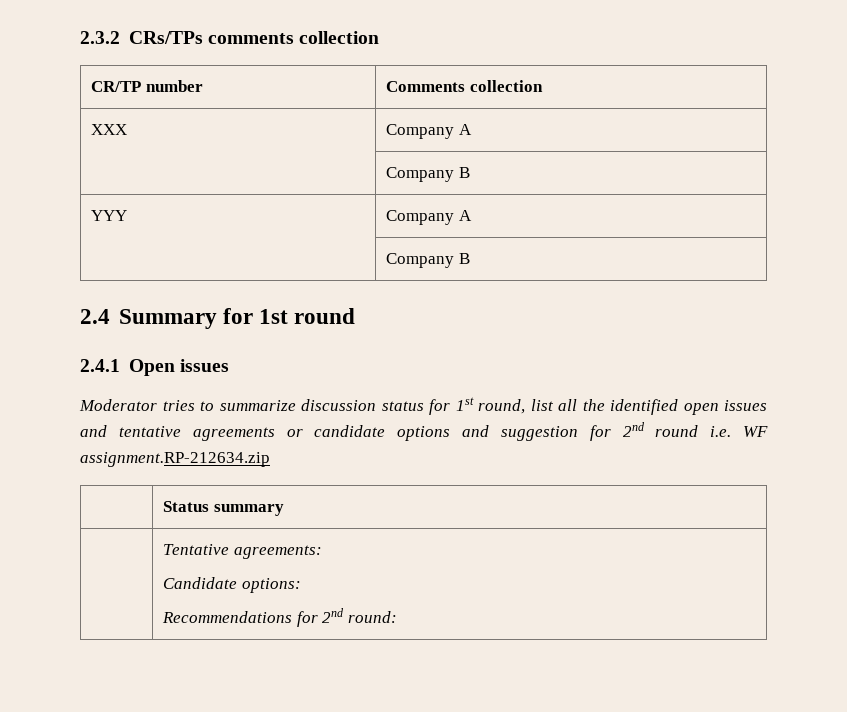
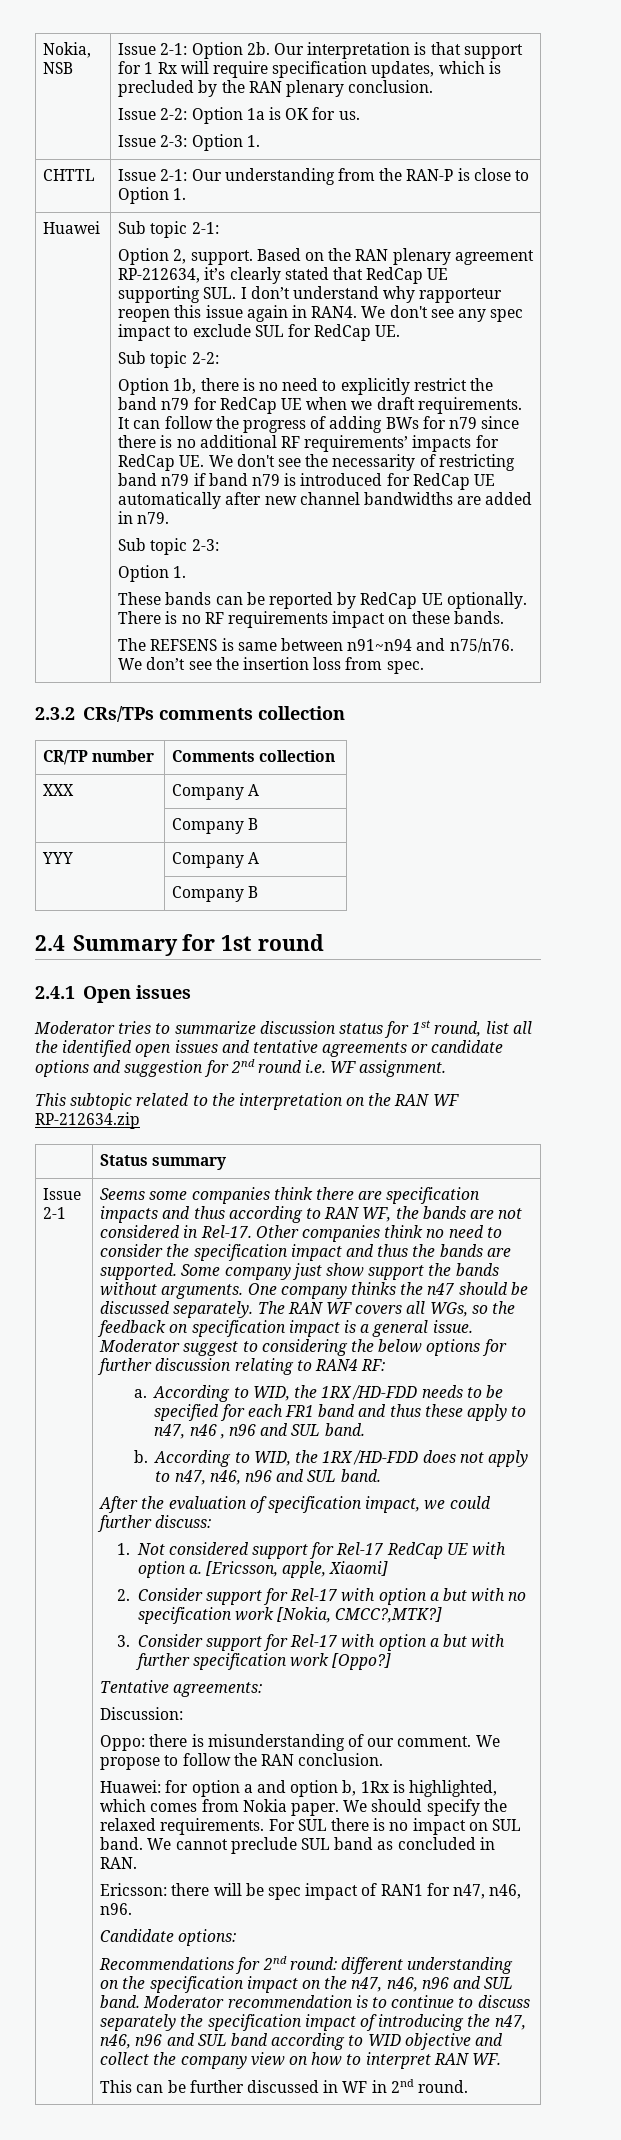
+ Nokia, NSB | Issue 2-1: Option 2b. Our interpretation is that support for 1 Rx will require specification updates, which is precluded by the RAN plenary conclusion.
+ Issue 2-2: Option 1a is OK for us.
+ Issue 2-3: Option 1.
+ CHTTL | Issue 2-1: Our understanding from the RAN-P is close to Option 1.
+ Huawei | Sub topic 2-1:
+ Option 2, support. Based on the RAN plenary agreement RP-212634, it’s clearly stated that RedCap UE supporting SUL. I don’t understand why rapporteur reopen this issue again in RAN4. We don't see any spec impact to exclude SUL for RedCap UE.
+ Sub topic 2-2:
+ Option 1b, there is no need to explicitly restrict the band n79 for RedCap UE when we draft requirements. It can follow the progress of adding BWs for n79 since there is no additional RF requirements’ impacts for RedCap UE. We don't see the necessarity of restricting band n79 if band n79 is introduced for RedCap UE automatically after new channel bandwidths are added in n79.
+ Sub topic 2-3:
+ Option 1.
+ These bands can be reported by RedCap UE optionally. There is no RF requirements impact on these bands.
+ The REFSENS is same between n91~n94 and n75/n76. We don’t see the insertion loss from spec.
- Moderator tries to summarize discussion status for 1st round, list all the identified open issues and tentative agreements or candidate options and suggestion for 2nd round i.e. WF assignment.RP-212634.zip
+ Moderator tries to summarize discussion status for 1st round, list all the identified open issues and tentative agreements or candidate options and suggestion for 2nd round i.e. WF assignment.
+ This subtopic related to the interpretation on the RAN WF RP-212634.zip
  | Status summary
- | Tentative agreements:
+ Issue 2-1 | Seems some companies think there are specification impacts and thus according to RAN WF, the bands are not considered in Rel-17. Other companies think no need to consider the specification impact and thus the bands are supported. Some company just show support the bands without arguments. One company thinks the n47 should be discussed separately. The RAN WF covers all WGs, so the feedback on specification impact is a general issue. Moderator suggest to considering the below options for further discussion relating to RAN4 RF:
+ a. According to WID, the 1RX /HD-FDD needs to be specified for each FR1 band and thus these apply to n47, n46 , n96 and SUL band.
+ b. According to WID, the 1RX /HD-FDD does not apply to n47, n46, n96 and SUL band.
+ After the evaluation of specification impact, we could further discuss:
+ 1. Not considered support for Rel-17 RedCap UE with option a. [Ericsson, apple, Xiaomi]
+ 2. Consider support for Rel-17 with option a but with no specification work [Nokia, CMCC?,MTK?]
+ 3. Consider support for Rel-17 with option a but with further specification work [Oppo?]
+ Tentative agreements:
+ Discussion:
+ Oppo: there is misunderstanding of our comment. We propose to follow the RAN conclusion.
+ Huawei: for option a and option b, 1Rx is highlighted, which comes from Nokia paper. We should specify the relaxed requirements. For SUL there is no impact on SUL band. We cannot preclude SUL band as concluded in RAN.
+ Ericsson: there will be spec impact of RAN1 for n47, n46, n96.
  Candidate options:
- Recommendations for 2nd round:
+ Recommendations for 2nd round: different understanding on the specification impact on the n47, n46, n96 and SUL band. Moderator recommendation is to continue to discuss separately the specification impact of introducing the n47, n46, n96 and SUL band according to WID objective and collect the company view on how to interpret RAN WF.
+ This can be further discussed in WF in 2nd round.

